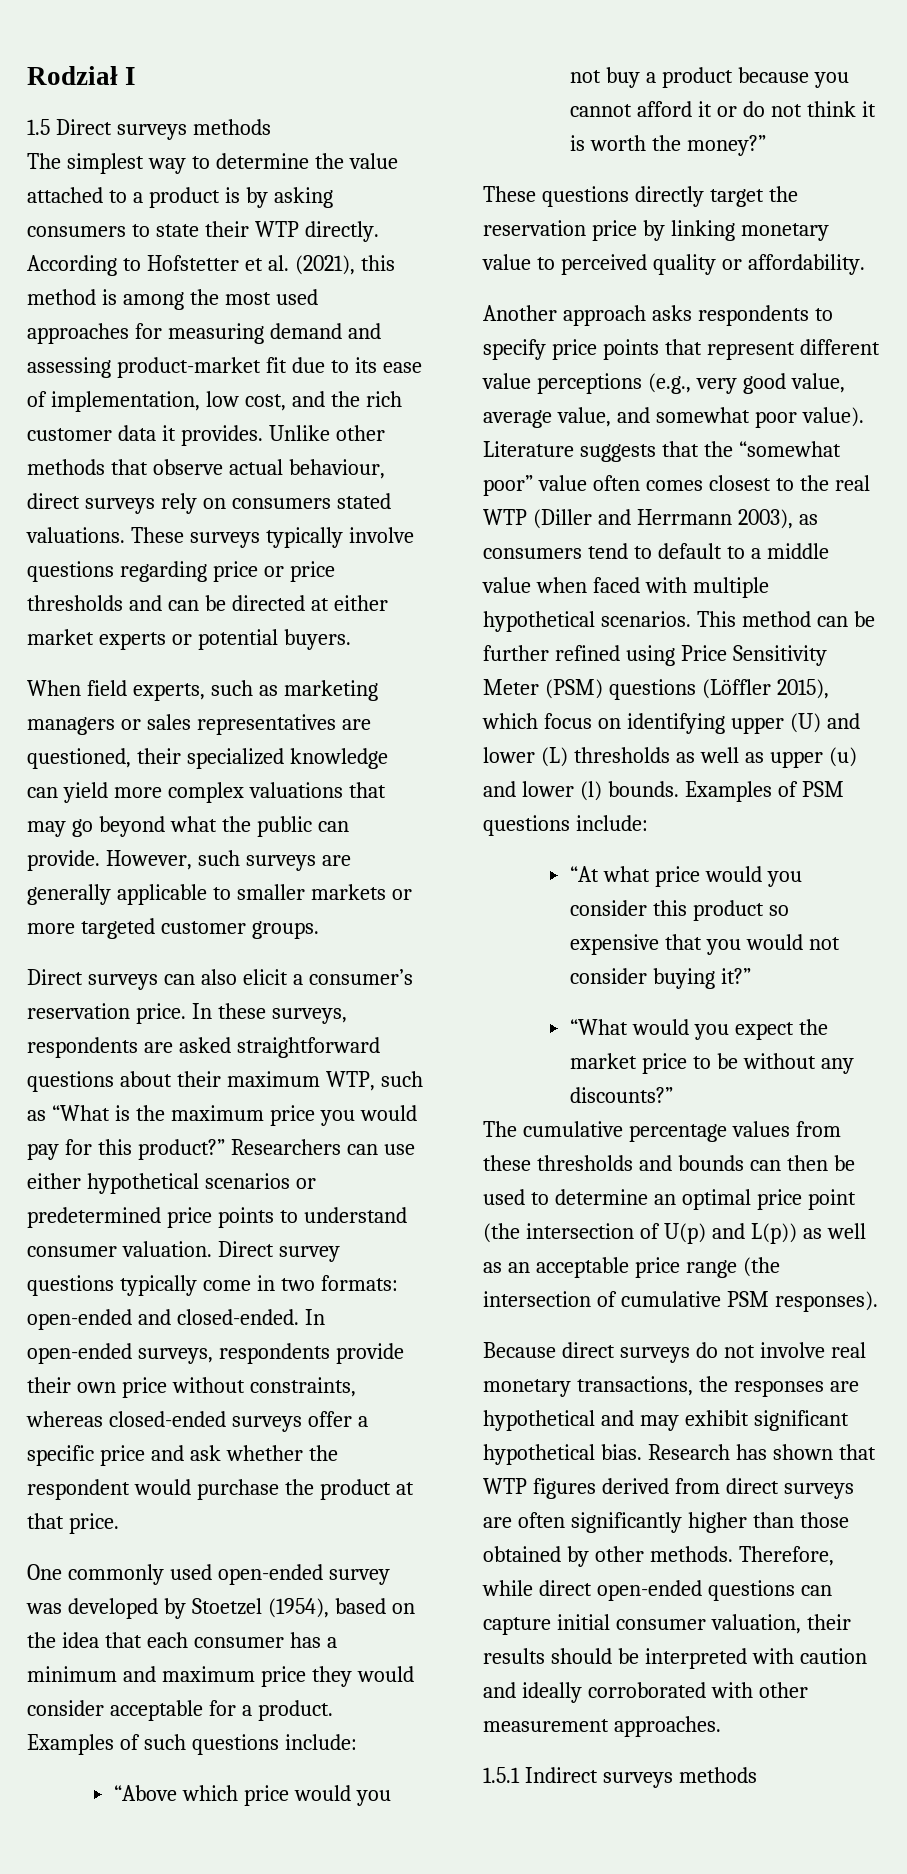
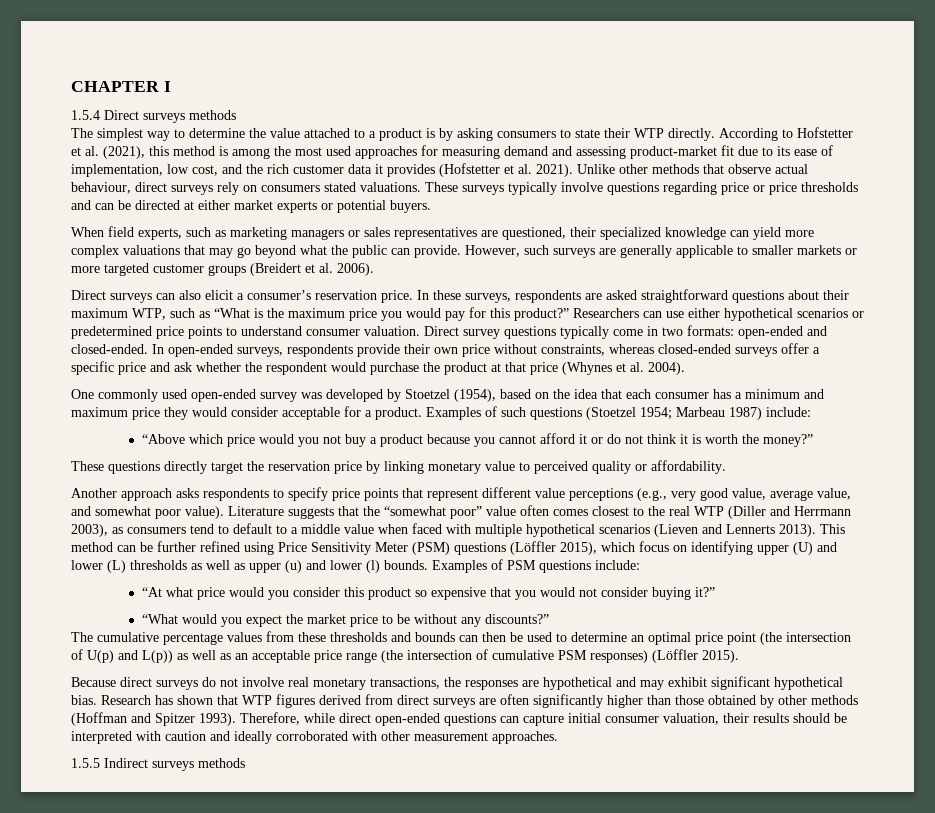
- Rodział I
+ CHAPTER I
- 1.5 Direct surveys methods
+ 1.5.4 Direct surveys methods
- According to Hofstetter et al. (2021), this method is among the most used approaches for measuring demand and assessing product-market fit due to its ease of implementation, low cost, and the rich customer data it provides.
+ According to Hofstetter et al. (2021), this method is among the most used approaches for measuring demand and assessing product-market fit due to its ease of implementation, low cost, and the rich customer data it provides (Hofstetter et al. 2021).
- However, such surveys are generally applicable to smaller markets or more targeted customer groups.
+ However, such surveys are generally applicable to smaller markets or more targeted customer groups (Breidert et al. 2006).
- In open-ended surveys, respondents provide their own price without constraints, whereas closed-ended surveys offer a specific price and ask whether the respondent would purchase the product at that price.
+ In open-ended surveys, respondents provide their own price without constraints, whereas closed-ended surveys offer a specific price and ask whether the respondent would purchase the product at that price (Whynes et al. 2004).
- Examples of such questions include:
+ Examples of such questions (Stoetzel 1954; Marbeau 1987) include:
- Literature suggests that the “somewhat poor” value often comes closest to the real WTP (Diller and Herrmann 2003), as consumers tend to default to a middle value when faced with multiple hypothetical scenarios.
+ Literature suggests that the “somewhat poor” value often comes closest to the real WTP (Diller and Herrmann 2003), as consumers tend to default to a middle value when faced with multiple hypothetical scenarios (Lieven and Lennerts 2013).
- The cumulative percentage values from these thresholds and bounds can then be used to determine an optimal price point (the intersection of U(p) and L(p)) as well as an acceptable price range (the intersection of cumulative PSM responses).
+ The cumulative percentage values from these thresholds and bounds can then be used to determine an optimal price point (the intersection of U(p) and L(p)) as well as an acceptable price range (the intersection of cumulative PSM responses) (Löffler 2015).
- Research has shown that WTP figures derived from direct surveys are often significantly higher than those obtained by other methods.
+ Research has shown that WTP figures derived from direct surveys are often significantly higher than those obtained by other methods (Hoffman and Spitzer 1993).
- 1.5.1 Indirect surveys methods
+ 1.5.5 Indirect surveys methods

